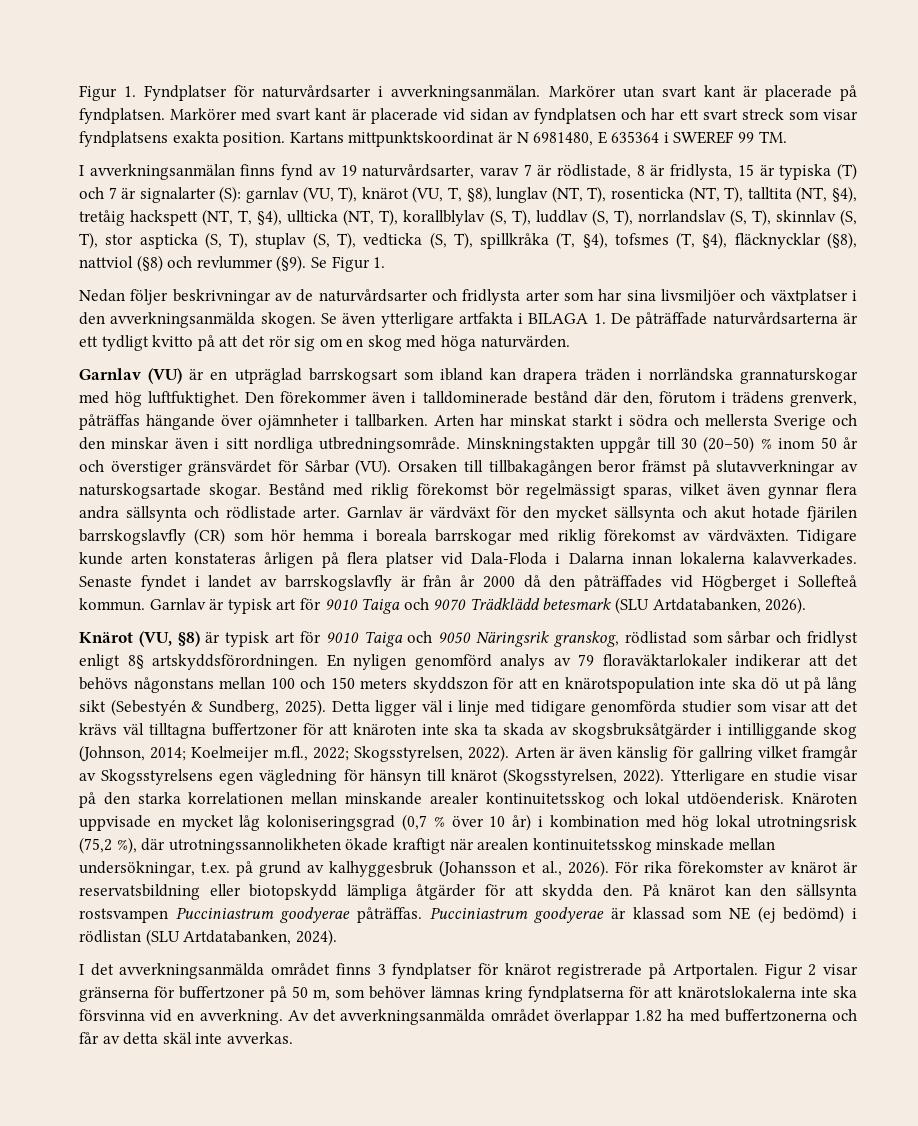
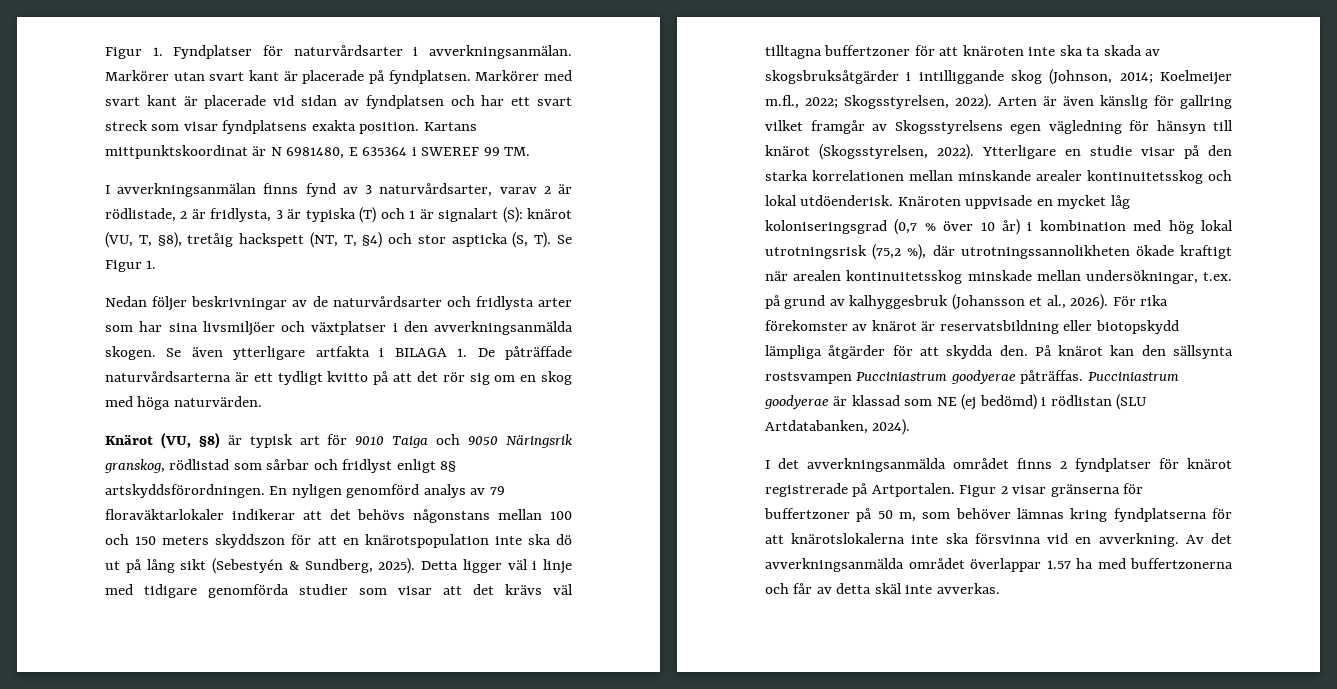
- I avverkningsanmälan finns fynd av 19 naturvårdsarter, varav 7 är rödlistade, 8 är fridlysta, 15 är typiska (T) och 7 är signalarter (S): garnlav (VU, T), knärot (VU, T, §8), lunglav (NT, T), rosenticka (NT, T), talltita (NT, §4), tretåig hackspett (NT, T, §4), ullticka (NT, T), korallblylav (S, T), luddlav (S, T), norrlandslav (S, T), skinnlav (S, T), stor aspticka (S, T), stuplav (S, T), vedticka (S, T), spillkråka (T, §4), tofsmes (T, §4), fläcknycklar (§8), nattviol (§8) och revlummer (§9). Se Figur 1.
+ I avverkningsanmälan finns fynd av 3 naturvårdsarter, varav 2 är rödlistade, 2 är fridlysta, 3 är typiska (T) och 1 är signalart (S): knärot (VU, T, §8), tretåig hackspett (NT, T, §4) och stor aspticka (S, T). Se Figur 1.
- Garnlav (VU) är en utpräglad barrskogsart som ibland kan drapera träden i norrländska grannaturskogar med hög luftfuktighet. Den förekommer även i talldominerade bestånd där den, förutom i trädens grenverk, påträffas hängande över ojämnheter i tallbarken. Arten har minskat starkt i södra och mellersta Sverige och den minskar även i sitt nordliga utbredningsområde. Minskningstakten uppgår till 30 (20–50) % inom 50 år och överstiger gränsvärdet för Sårbar (VU). Orsaken till tillbakagången beror främst på slutavverkningar av naturskogsartade skogar. Bestånd med riklig förekomst bör regelmässigt sparas, vilket även gynnar flera andra sällsynta och rödlistade arter. Garnlav är värdväxt för den mycket sällsynta och akut hotade fjärilen barrskogslavfly (CR) som hör hemma i boreala barrskogar med riklig förekomst av värdväxten. Tidigare kunde arten konstateras årligen på flera platser vid Dala-Floda i Dalarna innan lokalerna kalavverkades. Senaste fyndet i landet av barrskogslavfly är från år 2000 då den påträffades vid Högberget i Sollefteå kommun. Garnlav är typisk art för 9010 Taiga och 9070 Trädklädd betesmark (SLU Artdatabanken, 2026).
- I det avverkningsanmälda området finns 3 fyndplatser för knärot registrerade på Artportalen.
+ I det avverkningsanmälda området finns 2 fyndplatser för knärot registrerade på Artportalen.
- Av det avverkningsanmälda området överlappar 1.82 ha med buffertzonerna och får av detta skäl inte avverkas.
+ Av det avverkningsanmälda området överlappar 1.57 ha med buffertzonerna och får av detta skäl inte avverkas.

